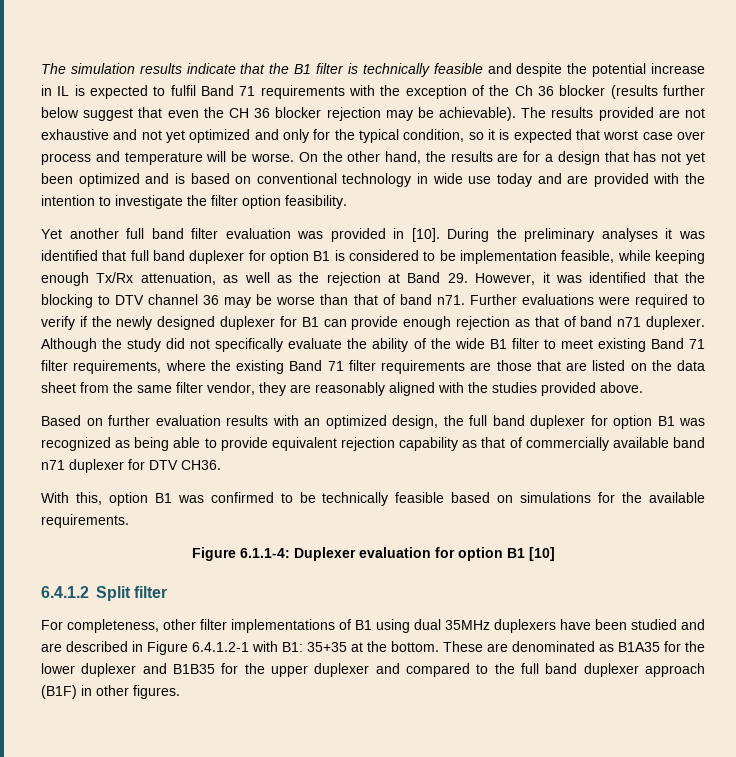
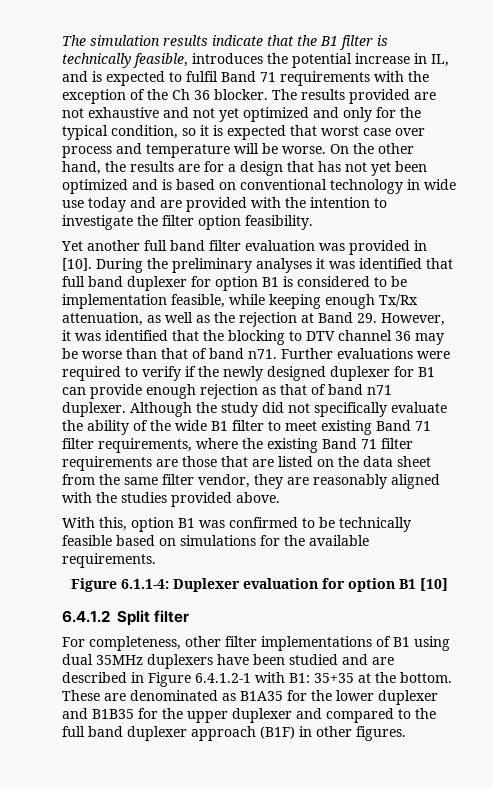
- The simulation results indicate that the B1 filter is technically feasible and despite the potential increase in IL is expected to fulfil Band 71 requirements with the exception of the Ch 36 blocker (results further below suggest that even the CH 36 blocker rejection may be achievable).
+ The simulation results indicate that the B1 filter is technically feasible, introduces the potential increase in IL, and is expected to fulfil Band 71 requirements with the exception of the Ch 36 blocker.
- Based on further evaluation results with an optimized design, the full band duplexer for option B1 was recognized as being able to provide equivalent rejection capability as that of commercially available band n71 duplexer for DTV CH36.

